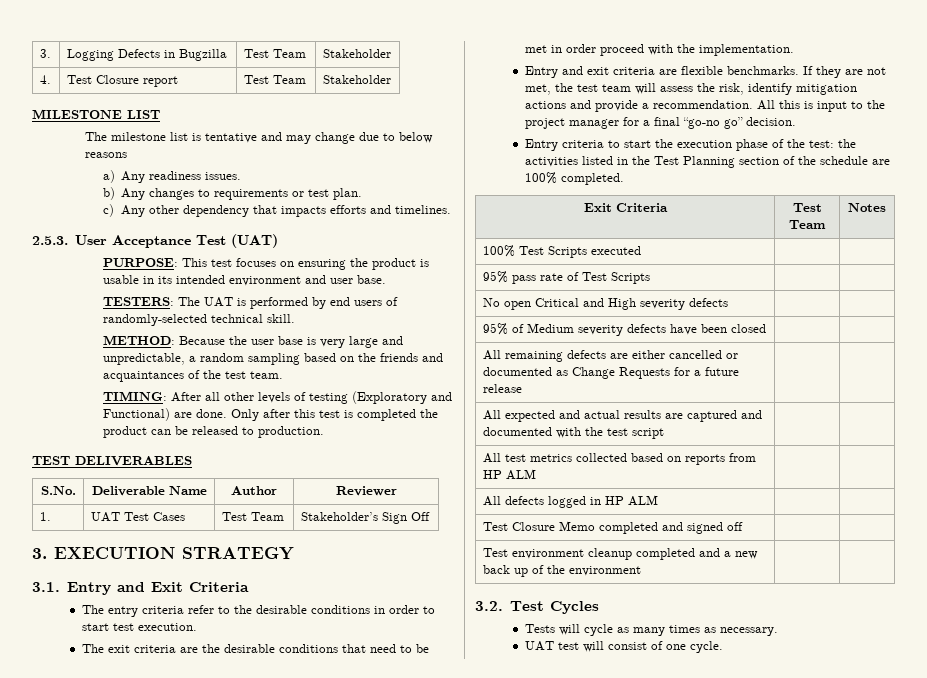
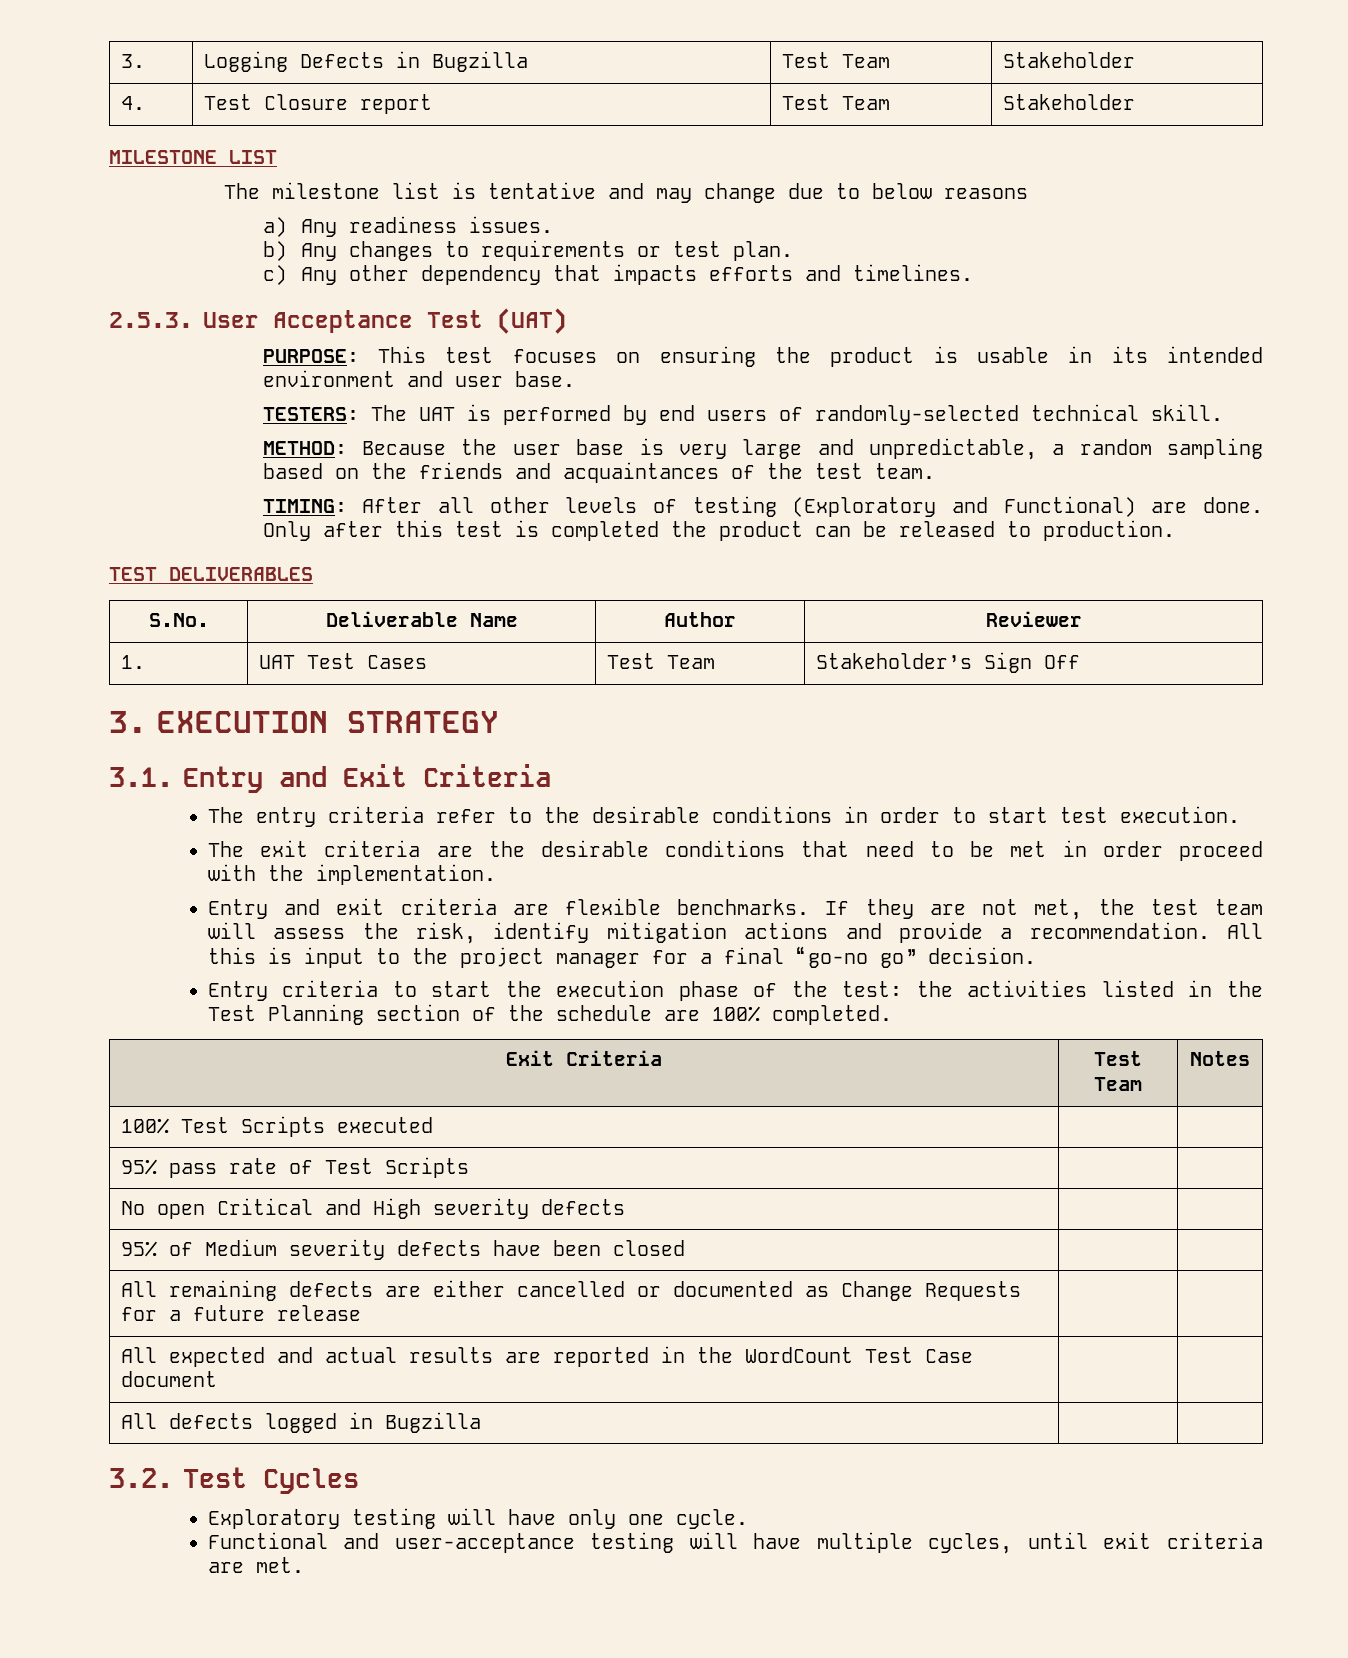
- All expected and actual results are captured and documented with the test script | |
- All test metrics collected based on reports from HP ALM | |
- All defects logged in HP ALM | |
- Test Closure Memo completed and signed off | |
- Test environment cleanup completed and a new back up of the environment | |
+ All expected and actual results are reported in the WordCount Test Case document | |
+ All defects logged in Bugzilla | |
  3.2. Test Cycles
- Tests will cycle as many times as necessary.
- UAT test will consist of one cycle.
+ Exploratory testing will have only one cycle.
+ Functional and user-acceptance testing will have multiple cycles, until exit criteria are met.

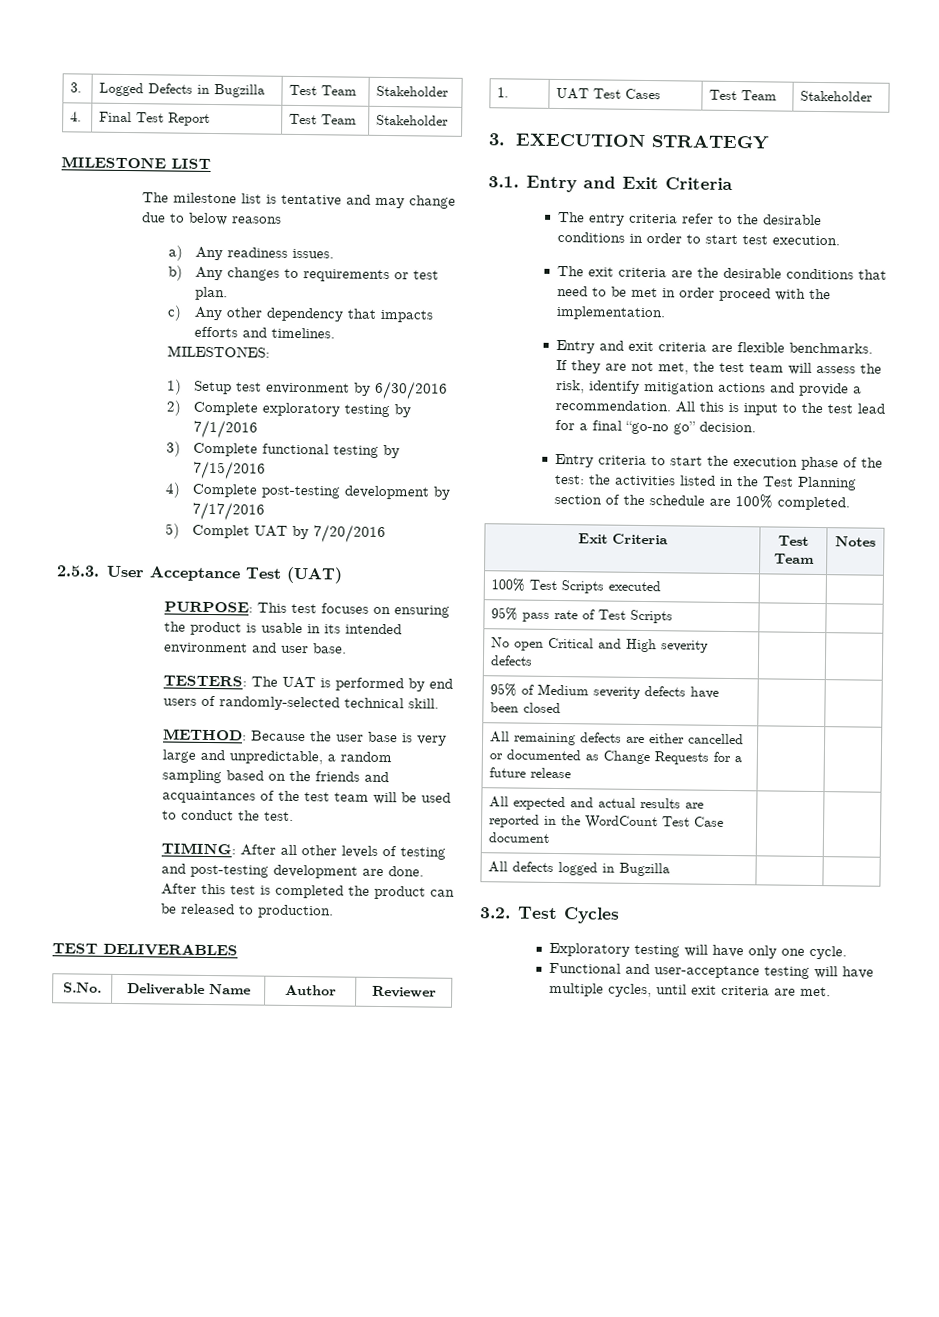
- 3. | Logging Defects in Bugzilla | Test Team | Stakeholder
+ 3. | Logged Defects in Bugzilla | Test Team | Stakeholder
- 4. | Test Closure report | Test Team | Stakeholder
+ 4. | Final Test Report | Test Team | Stakeholder
+ MILESTONES:
+ 1) Setup test environment by 6/30/2016
+ 2) Complete exploratory testing by 7/1/2016
+ 3) Complete functional testing by 7/15/2016
+ 4) Complete post-testing development by 7/17/2016
+ 5) Complet UAT by 7/20/2016
- METHOD: Because the user base is very large and unpredictable, a random sampling based on the friends and acquaintances of the test team.
+ METHOD: Because the user base is very large and unpredictable, a random sampling based on the friends and acquaintances of the test team will be used to conduct the test.
- TIMING: After all other levels of testing (Exploratory and Functional) are done. Only after this test is completed the product can be released to production.
+ TIMING: After all other levels of testing and post-testing development are done. After this test is completed the product can be released to production.
- 1. | UAT Test Cases | Test Team | Stakeholder’s Sign Off
+ 1. | UAT Test Cases | Test Team | Stakeholder
- All this is input to the project manager for a final “go-no go” decision.
+ All this is input to the test lead for a final “go-no go” decision.

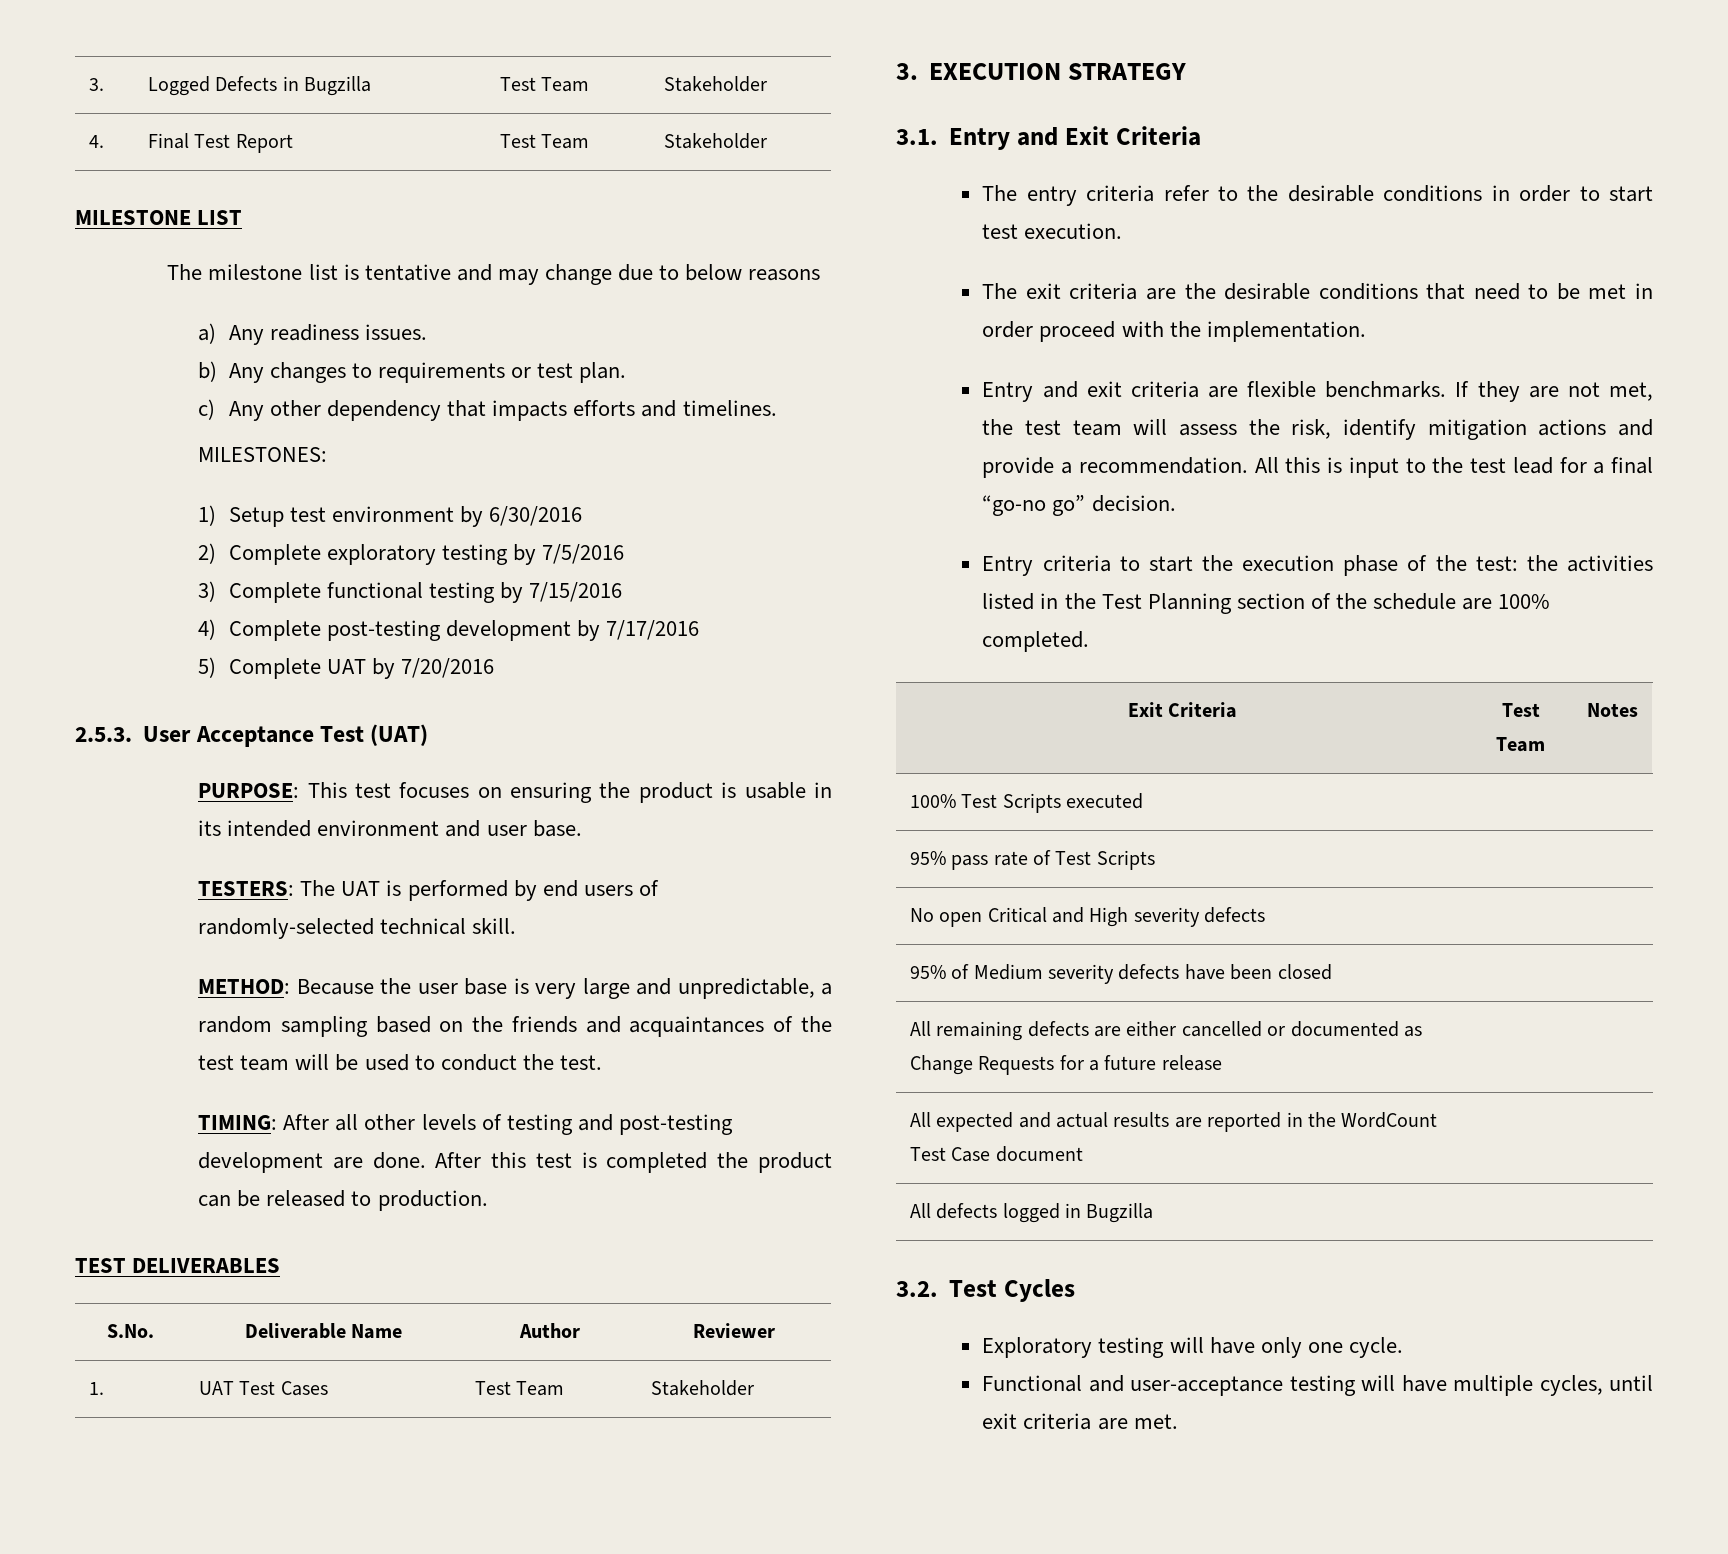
- 2) Complete exploratory testing by 7/1/2016
+ 2) Complete exploratory testing by 7/5/2016
- 5) Complet UAT by 7/20/2016
+ 5) Complete UAT by 7/20/2016

